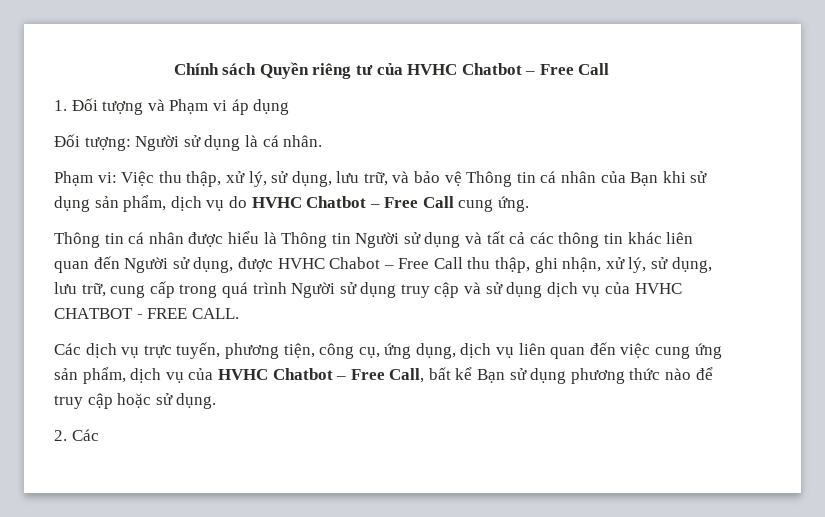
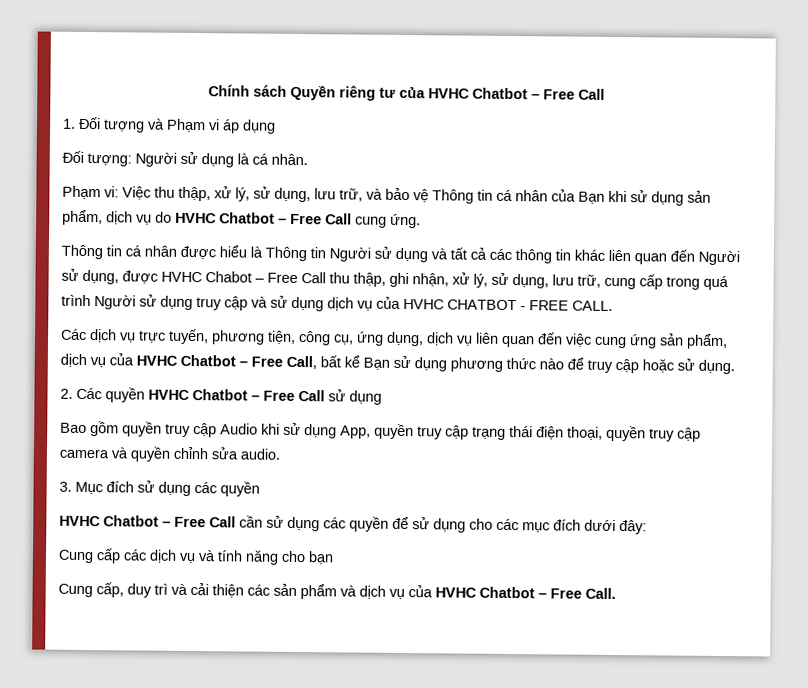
- 2. Các
+ 2. Các quyền HVHC Chatbot – Free Call sử dụng
+ Bao gồm quyền truy cập Audio khi sử dụng App, quyền truy cập trạng thái điện thoại, quyền truy cập camera và quyền chỉnh sửa audio.
+ 3. Mục đích sử dụng các quyền
+ HVHC Chatbot – Free Call cần sử dụng các quyền để sử dụng cho các mục đích dưới đây:
+ Cung cấp các dịch vụ và tính năng cho bạn
+ Cung cấp, duy trì và cải thiện các sản phẩm và dịch vụ của HVHC Chatbot – Free Call.

